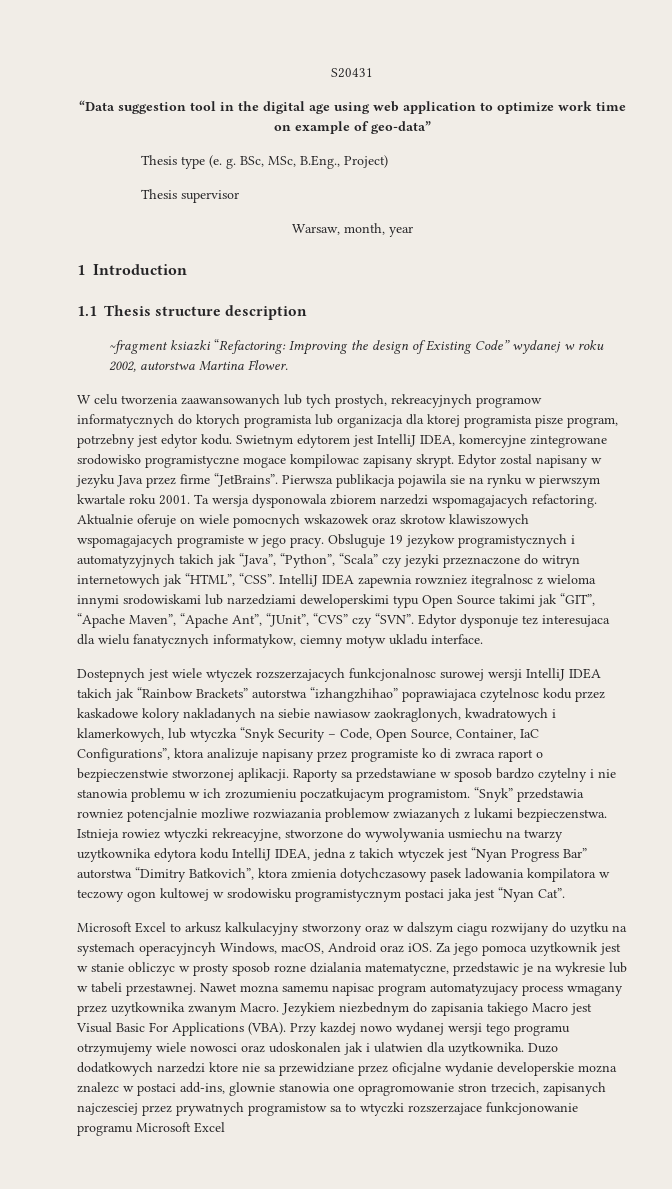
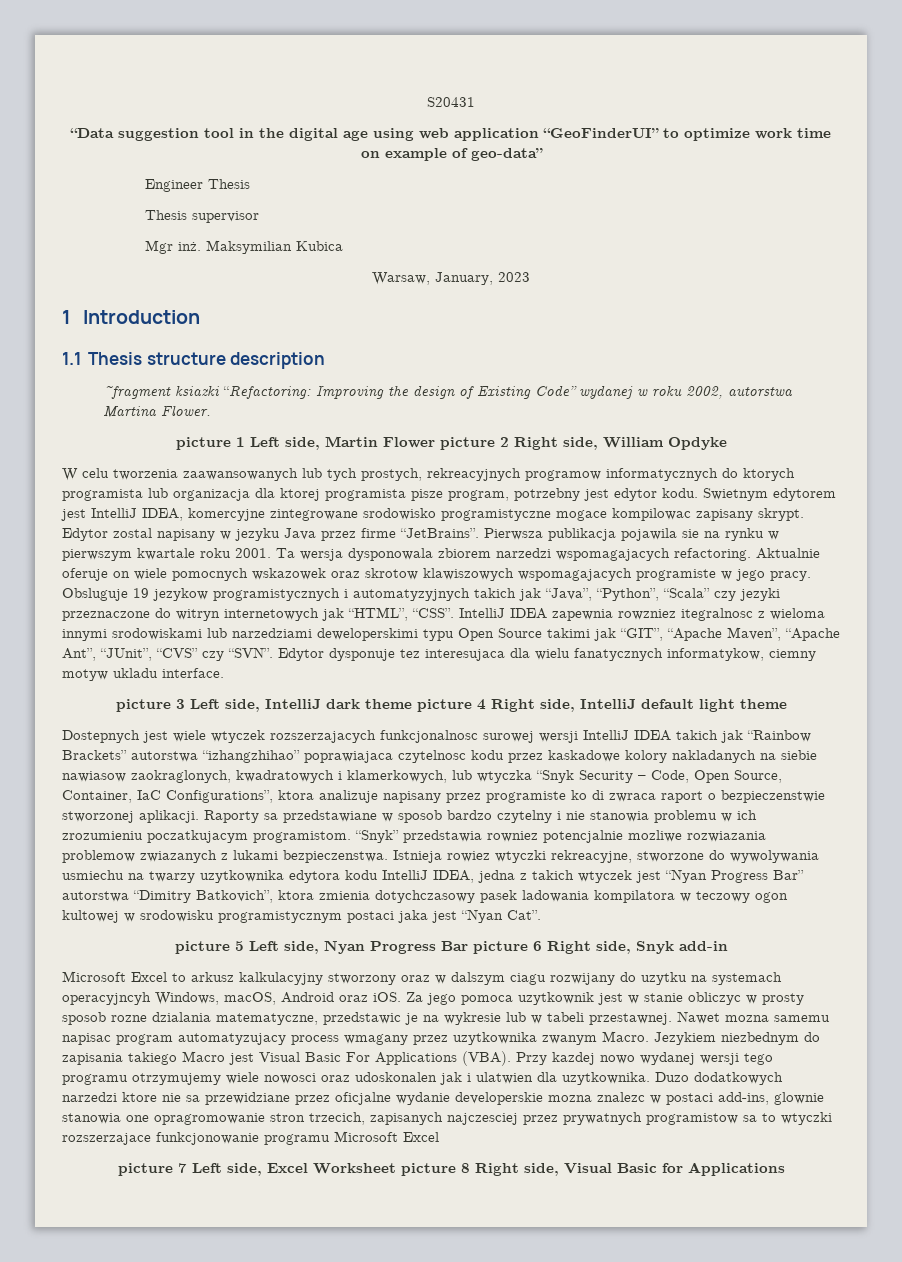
- “Data suggestion tool in the digital age using web application to optimize work time on example of geo-data”
+ “Data suggestion tool in the digital age using web application “GeoFinderUI” to optimize work time on example of geo-data”
- Thesis type (e. g. BSc, MSc, B.Eng., Project)
+ Engineer Thesis
  Thesis supervisor
+ Mgr inż. Maksymilian Kubica
- Warsaw, month, year
+ Warsaw, January, 2023
+ picture 1 Left side, Martin Flower picture 2 Right side, William Opdyke
+ picture 3 Left side, IntelliJ dark theme picture 4 Right side, IntelliJ default light theme
+ picture 5 Left side, Nyan Progress Bar picture 6 Right side, Snyk add-in
+ picture 7 Left side, Excel Worksheet picture 8 Right side, Visual Basic for Applications

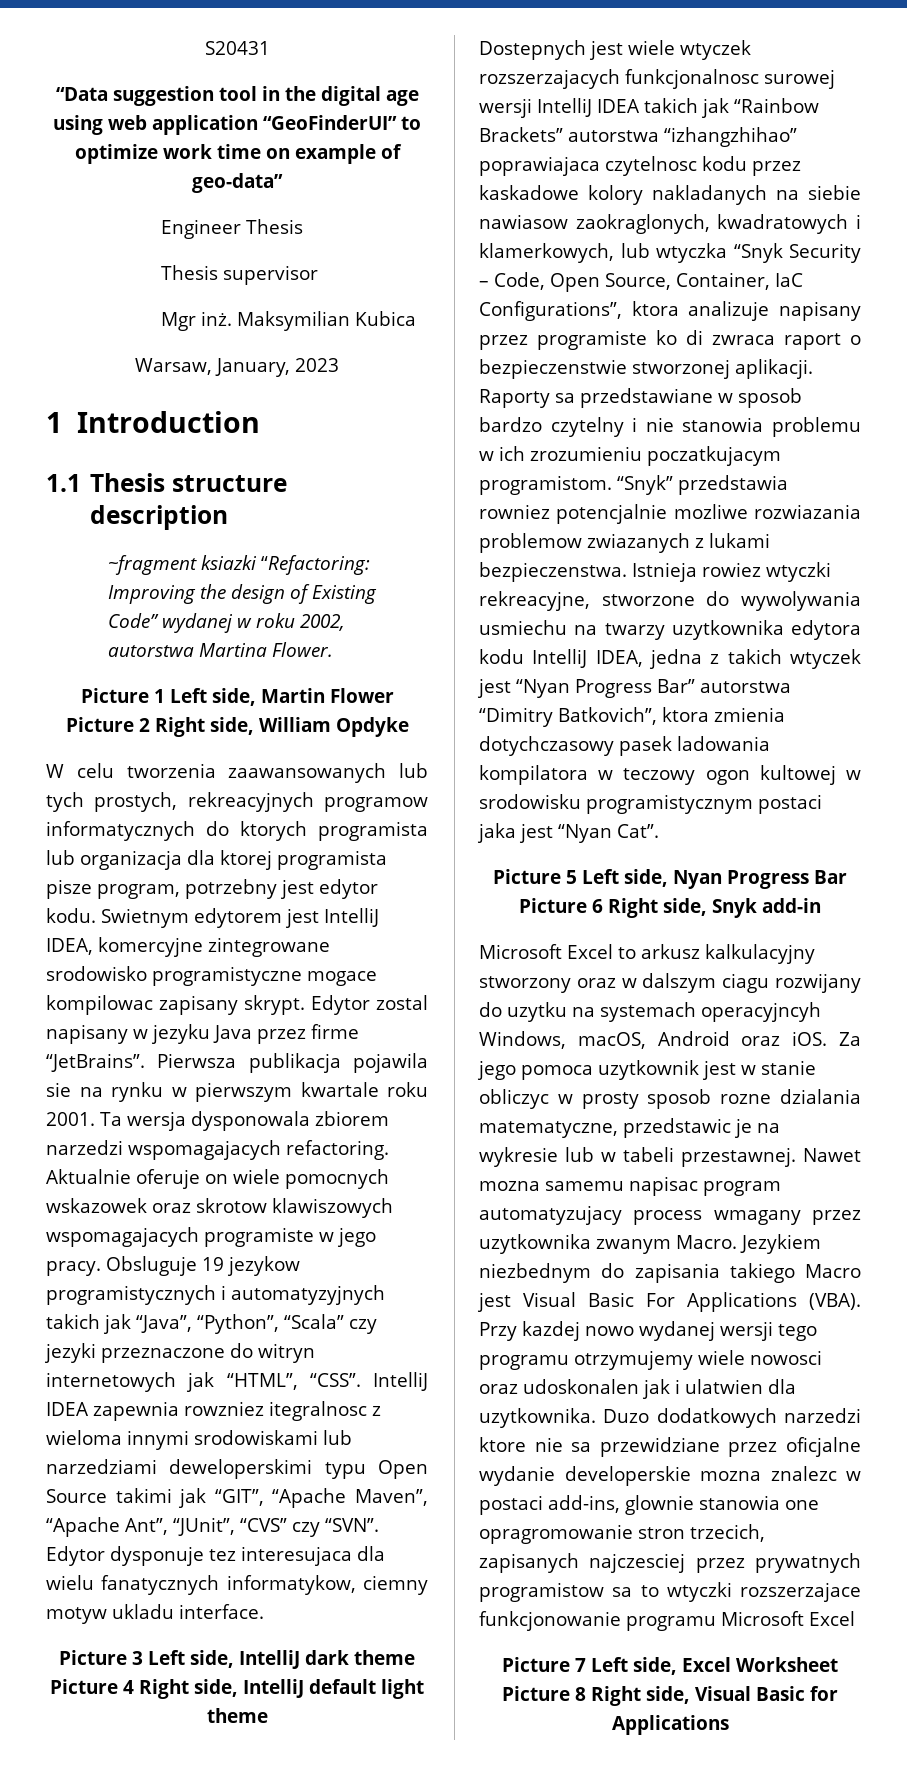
- picture 1 Left side, Martin Flower picture 2 Right side, William Opdyke
+ Picture 1 Left side, Martin Flower Picture 2 Right side, William Opdyke
- picture 3 Left side, IntelliJ dark theme picture 4 Right side, IntelliJ default light theme
+ Picture 3 Left side, IntelliJ dark theme Picture 4 Right side, IntelliJ default light theme
- picture 5 Left side, Nyan Progress Bar picture 6 Right side, Snyk add-in
+ Picture 5 Left side, Nyan Progress Bar Picture 6 Right side, Snyk add-in
- picture 7 Left side, Excel Worksheet picture 8 Right side, Visual Basic for Applications
+ Picture 7 Left side, Excel Worksheet Picture 8 Right side, Visual Basic for Applications

